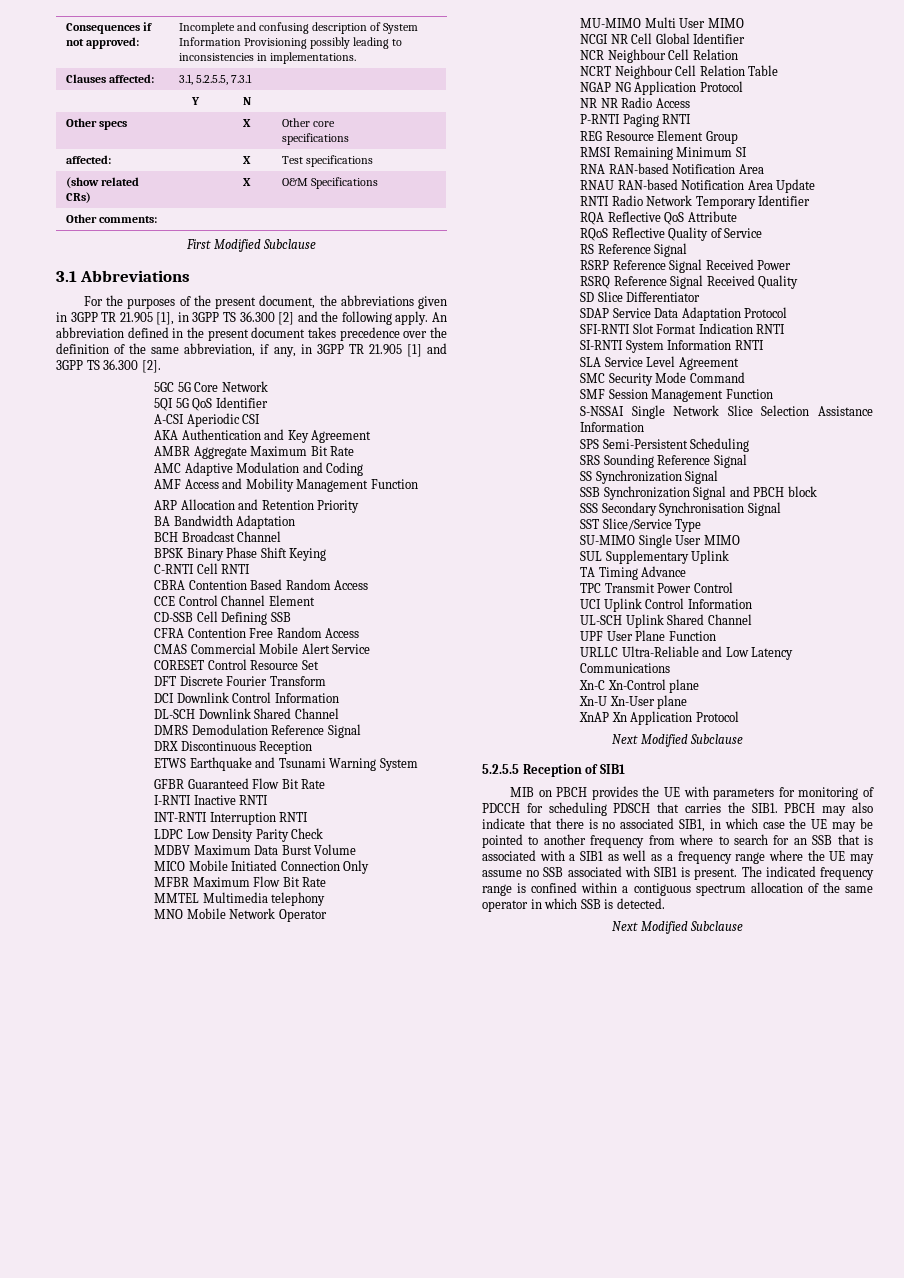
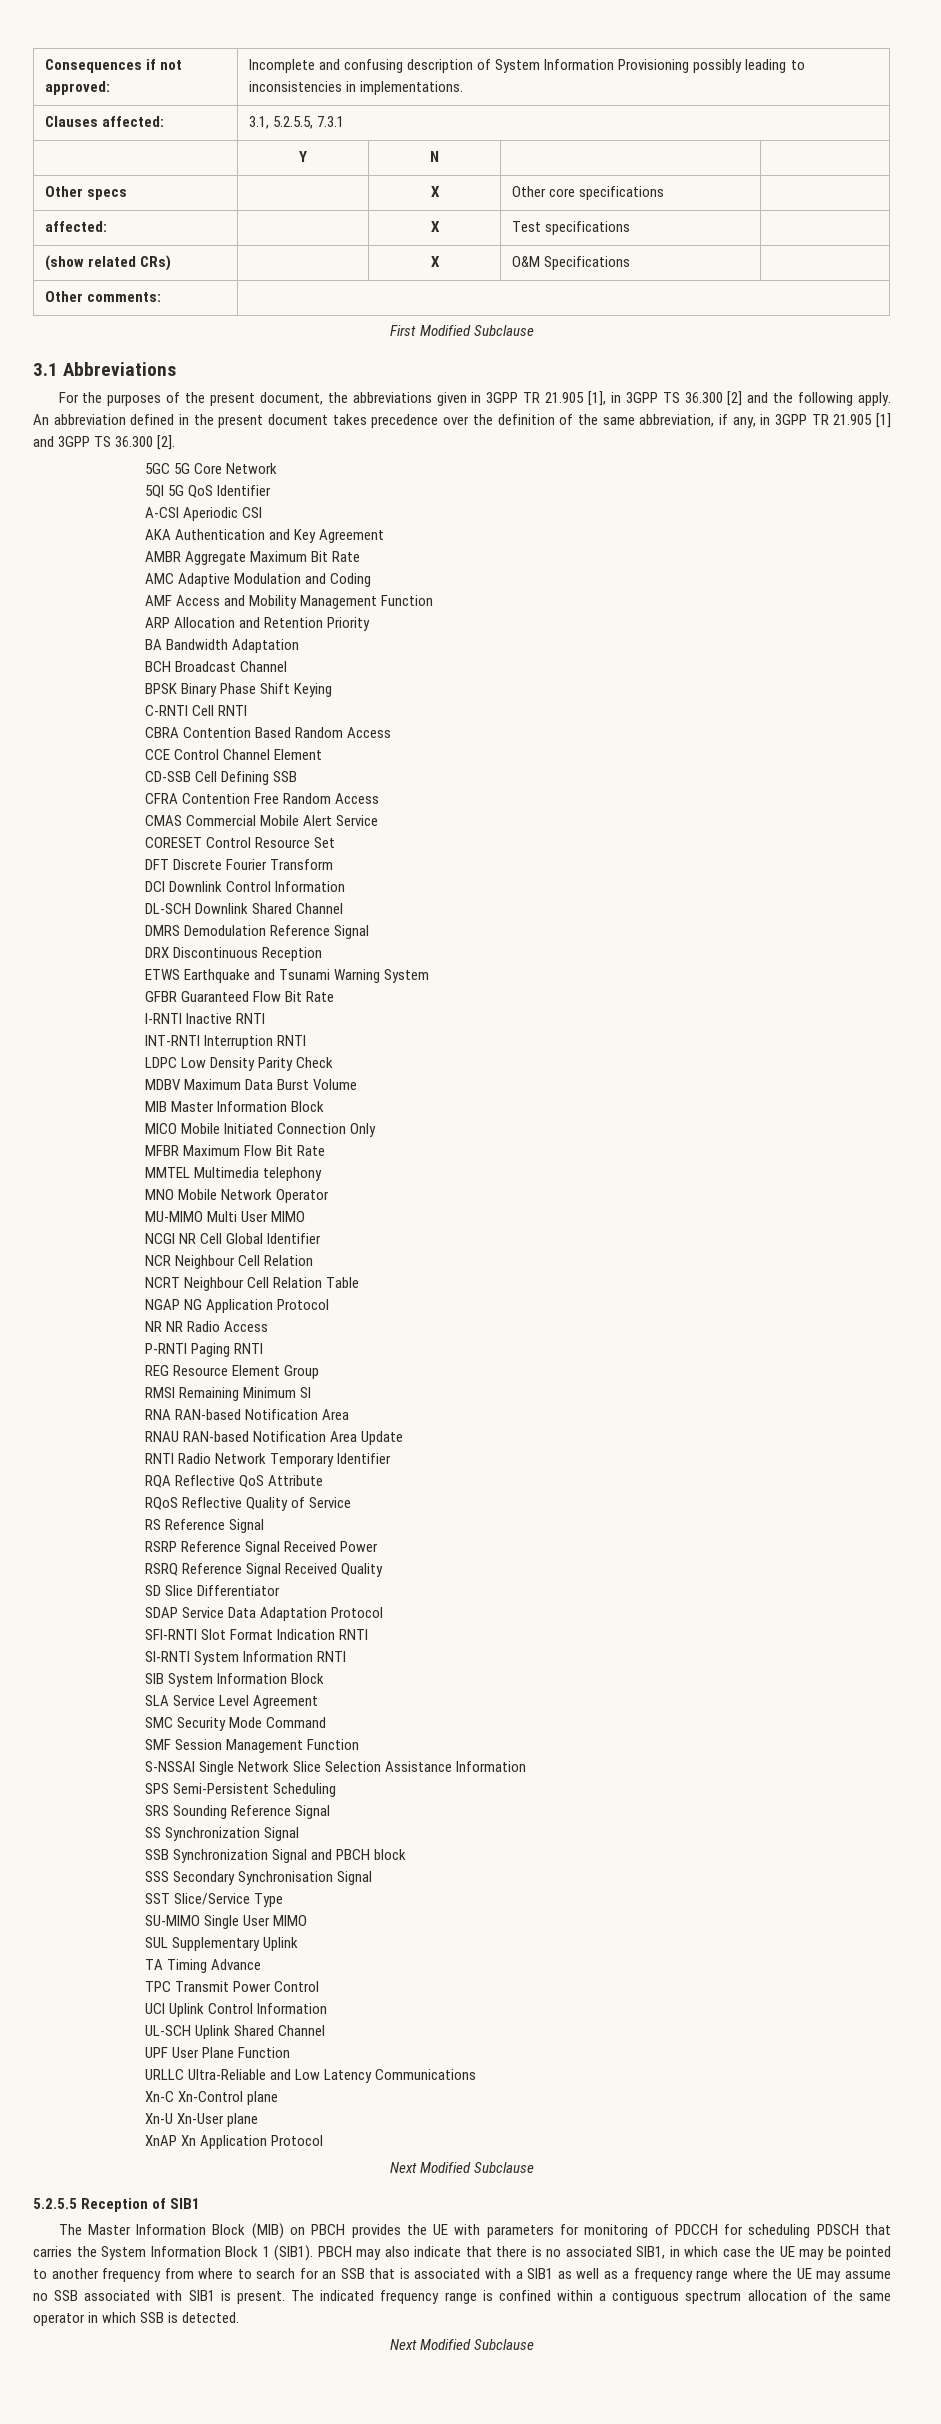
+ MIB Master Information Block
+ SIB System Information Block
- MIB on PBCH provides the UE with parameters for monitoring of PDCCH for scheduling PDSCH that carries the SIB1.
+ The Master Information Block (MIB) on PBCH provides the UE with parameters for monitoring of PDCCH for scheduling PDSCH that carries the System Information Block 1 (SIB1).

